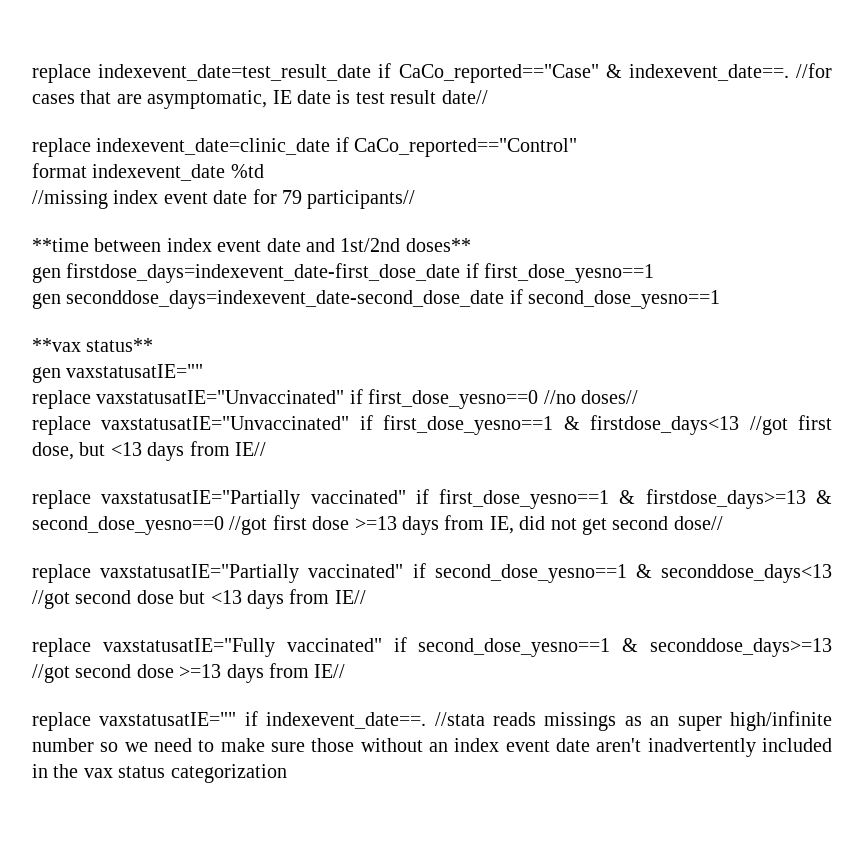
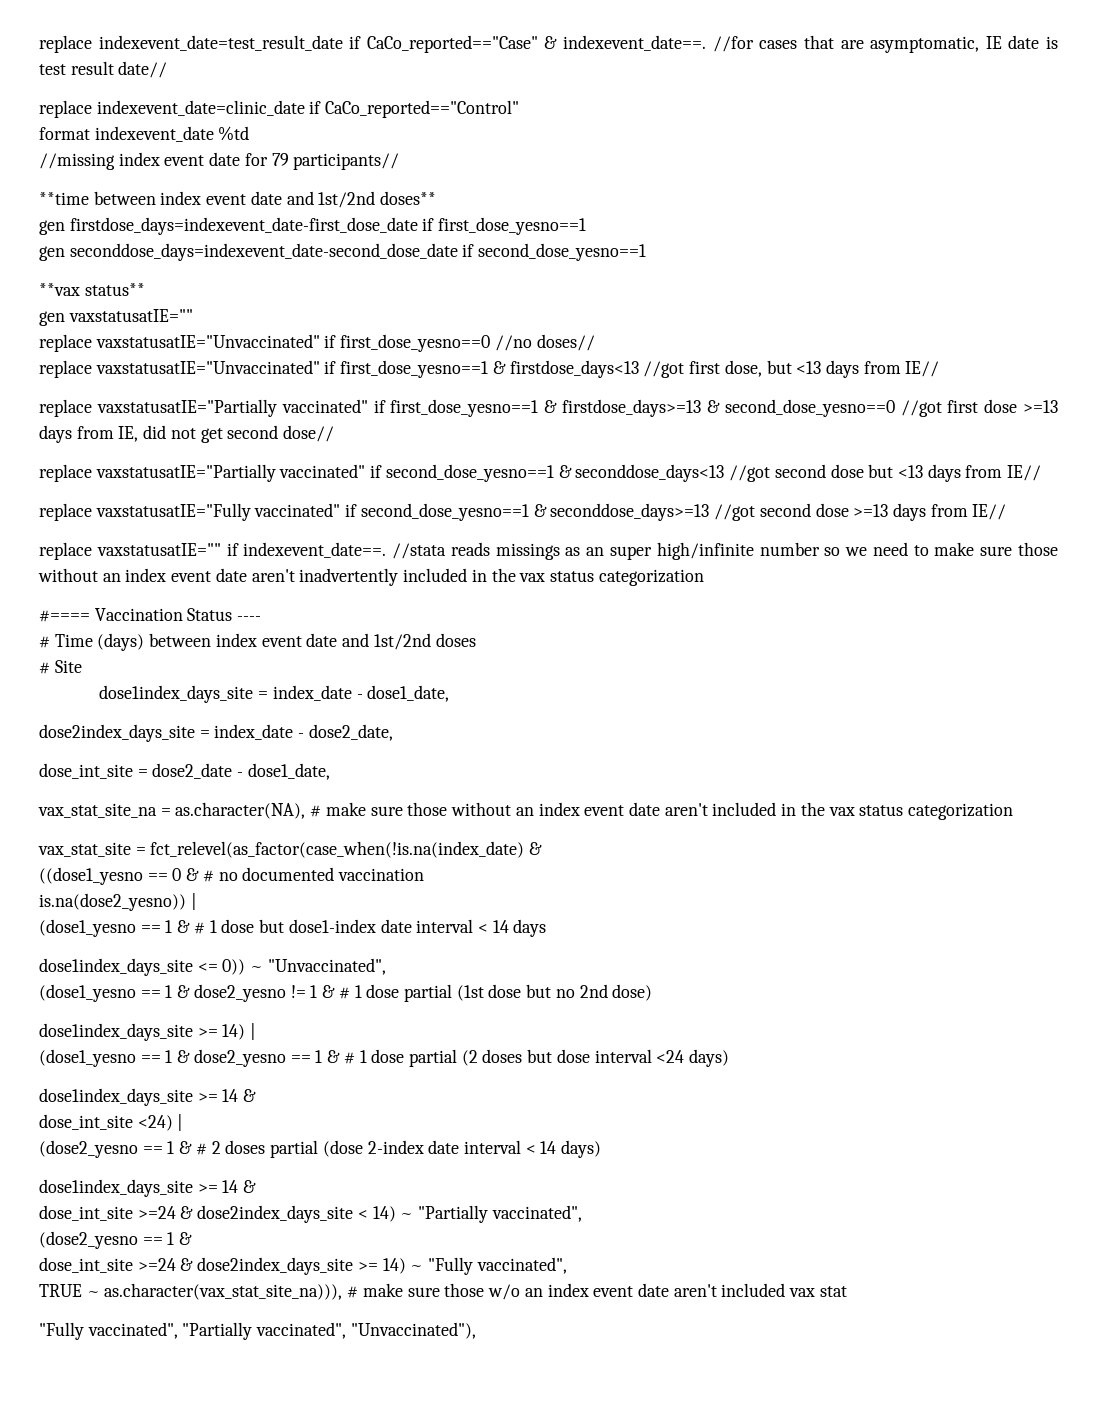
+ #==== Vaccination Status ----
+ # Time (days) between index event date and 1st/2nd doses
+ # Site
+ dose1index_days_site = index_date - dose1_date,
+ dose2index_days_site = index_date - dose2_date,
+ dose_int_site = dose2_date - dose1_date,
+ vax_stat_site_na = as.character(NA), # make sure those without an index event date aren't included in the vax status categorization
+ vax_stat_site = fct_relevel(as_factor(case_when(!is.na(index_date) &
+ ((dose1_yesno == 0 & # no documented vaccination
+ is.na(dose2_yesno)) |
+ (dose1_yesno == 1 & # 1 dose but dose1-index date interval < 14 days
+ dose1index_days_site <= 0)) ~ "Unvaccinated",
+ (dose1_yesno == 1 & dose2_yesno != 1 & # 1 dose partial (1st dose but no 2nd dose)
+ dose1index_days_site >= 14) |
+ (dose1_yesno == 1 & dose2_yesno == 1 & # 1 dose partial (2 doses but dose interval <24 days)
+ dose1index_days_site >= 14 &
+ dose_int_site <24) |
+ (dose2_yesno == 1 & # 2 doses partial (dose 2-index date interval < 14 days)
+ dose1index_days_site >= 14 &
+ dose_int_site >=24 & dose2index_days_site < 14) ~ "Partially vaccinated",
+ (dose2_yesno == 1 &
+ dose_int_site >=24 & dose2index_days_site >= 14) ~ "Fully vaccinated",
+ TRUE ~ as.character(vax_stat_site_na))), # make sure those w/o an index event date aren't included vax stat
+ "Fully vaccinated", "Partially vaccinated", "Unvaccinated"),

